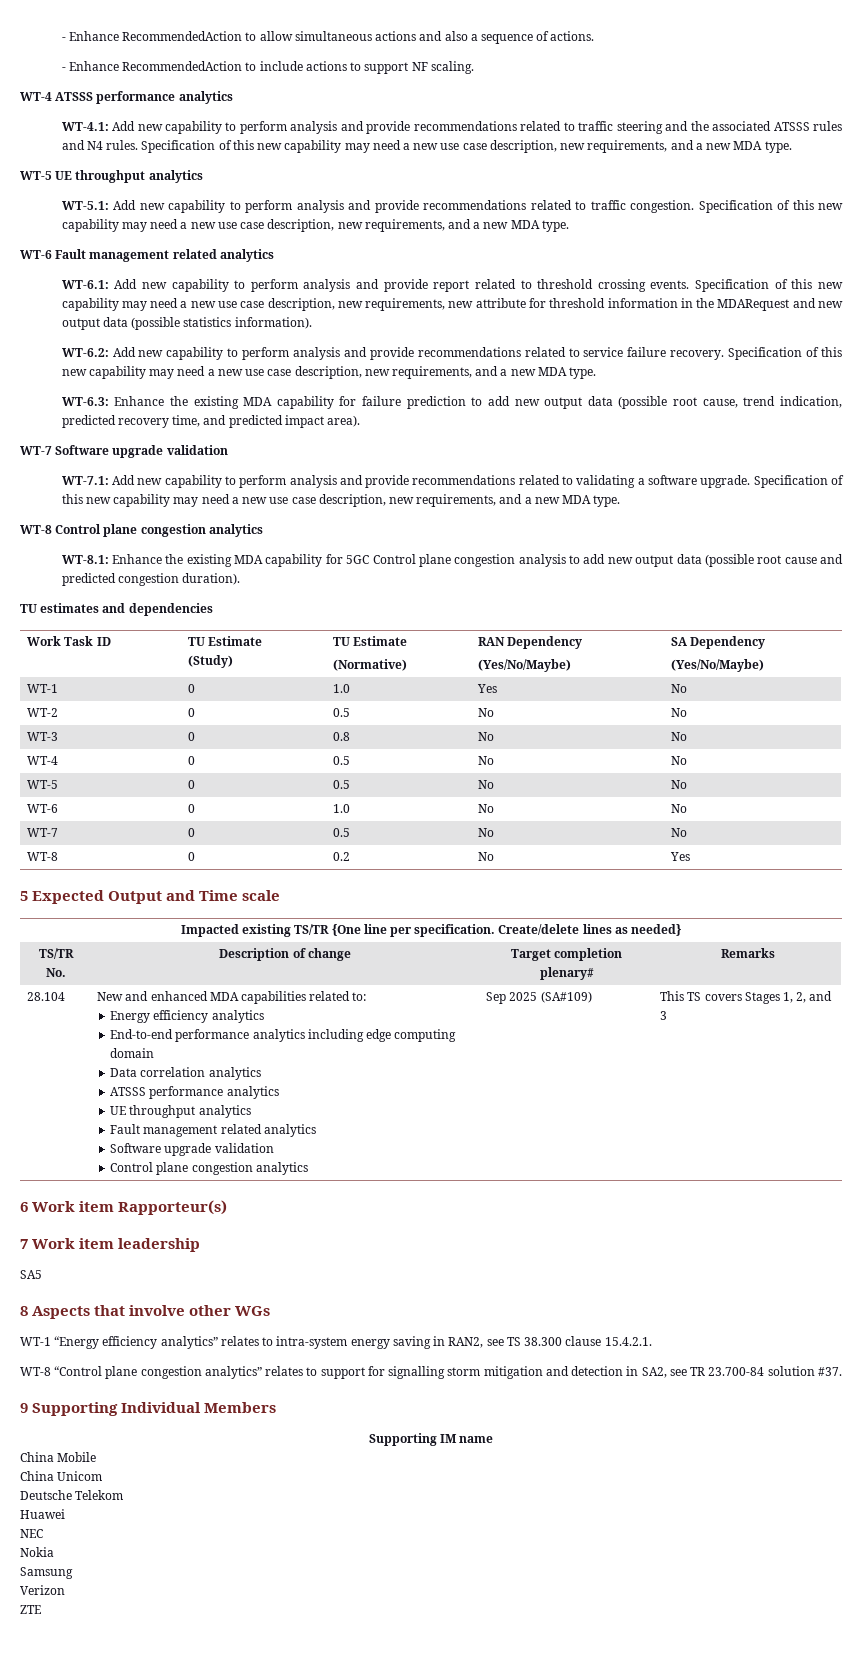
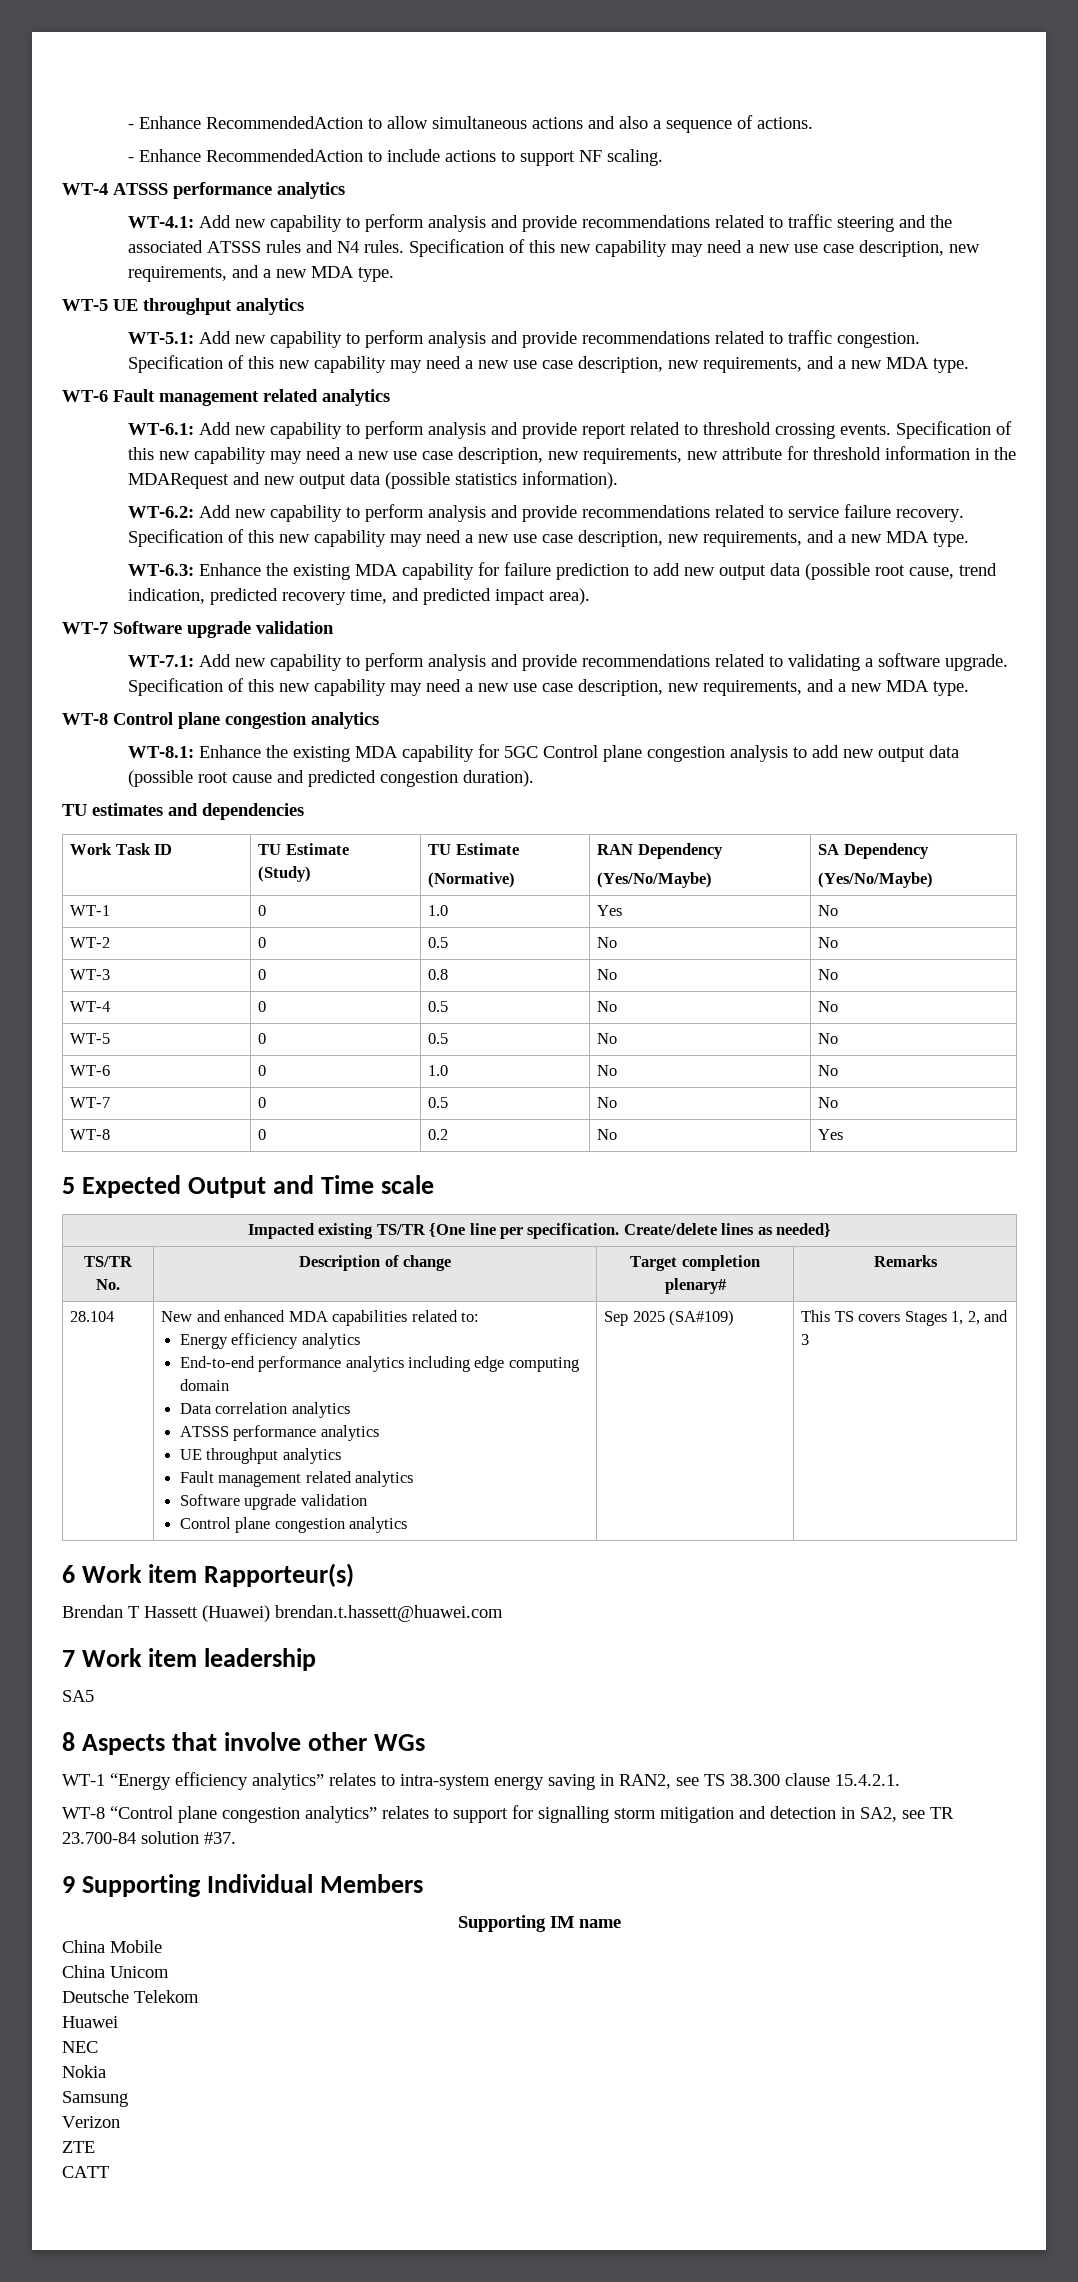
+ Brendan T Hassett (Huawei) brendan.t.hassett@huawei.com
+ CATT

